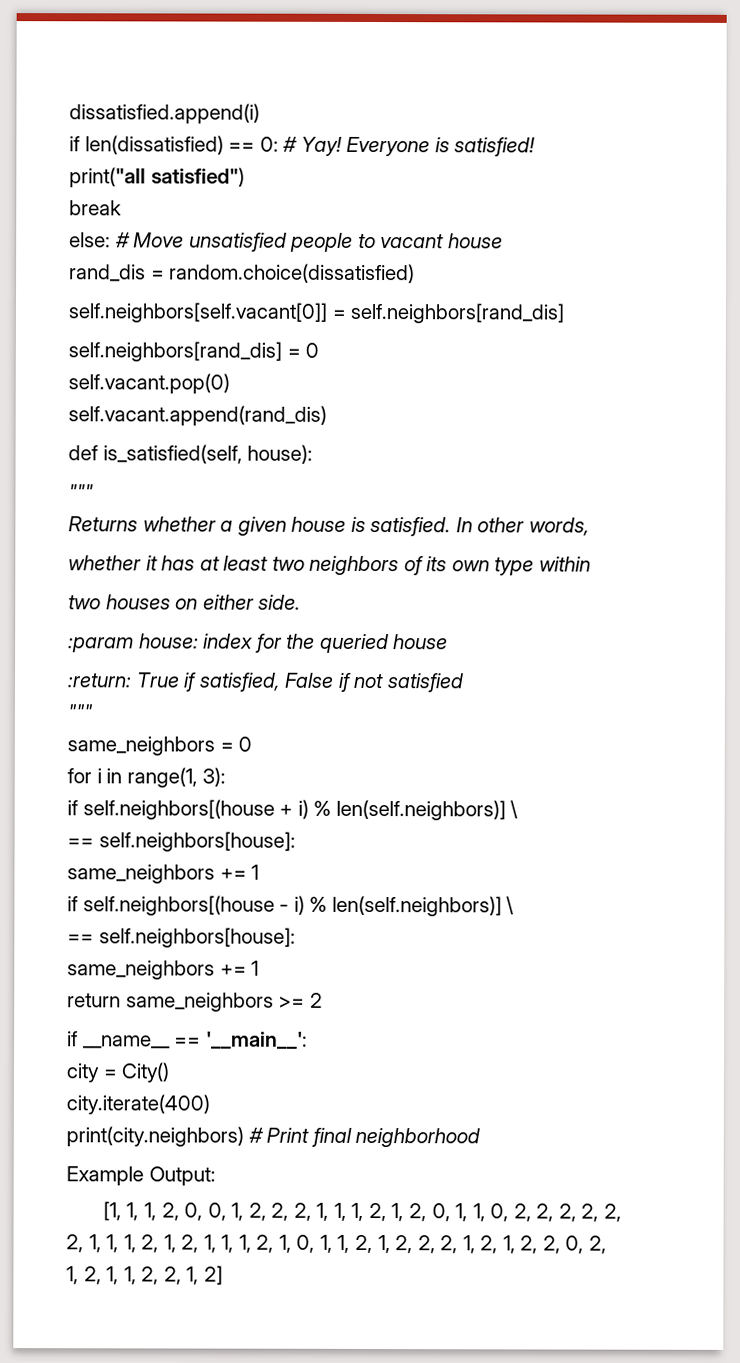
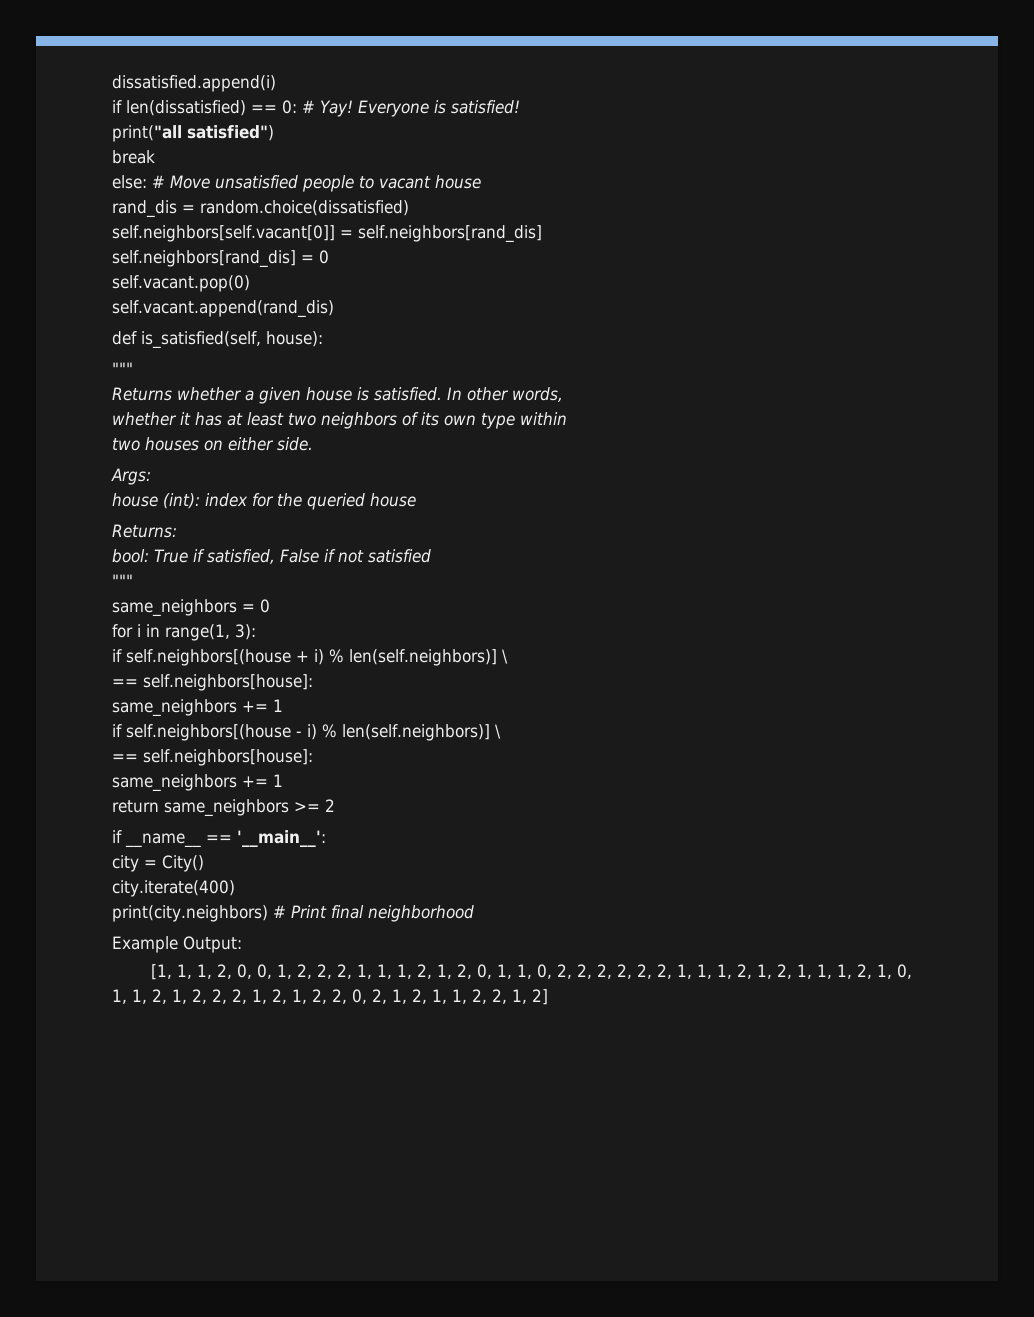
- :param house: index for the queried house
+ Args:
+ house (int): index for the queried house
- :return: True if satisfied, False if not satisfied
+ Returns:
+ bool: True if satisfied, False if not satisfied

